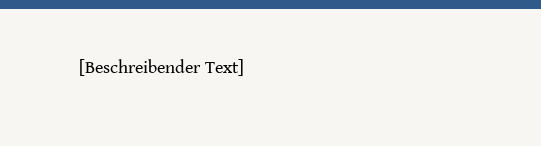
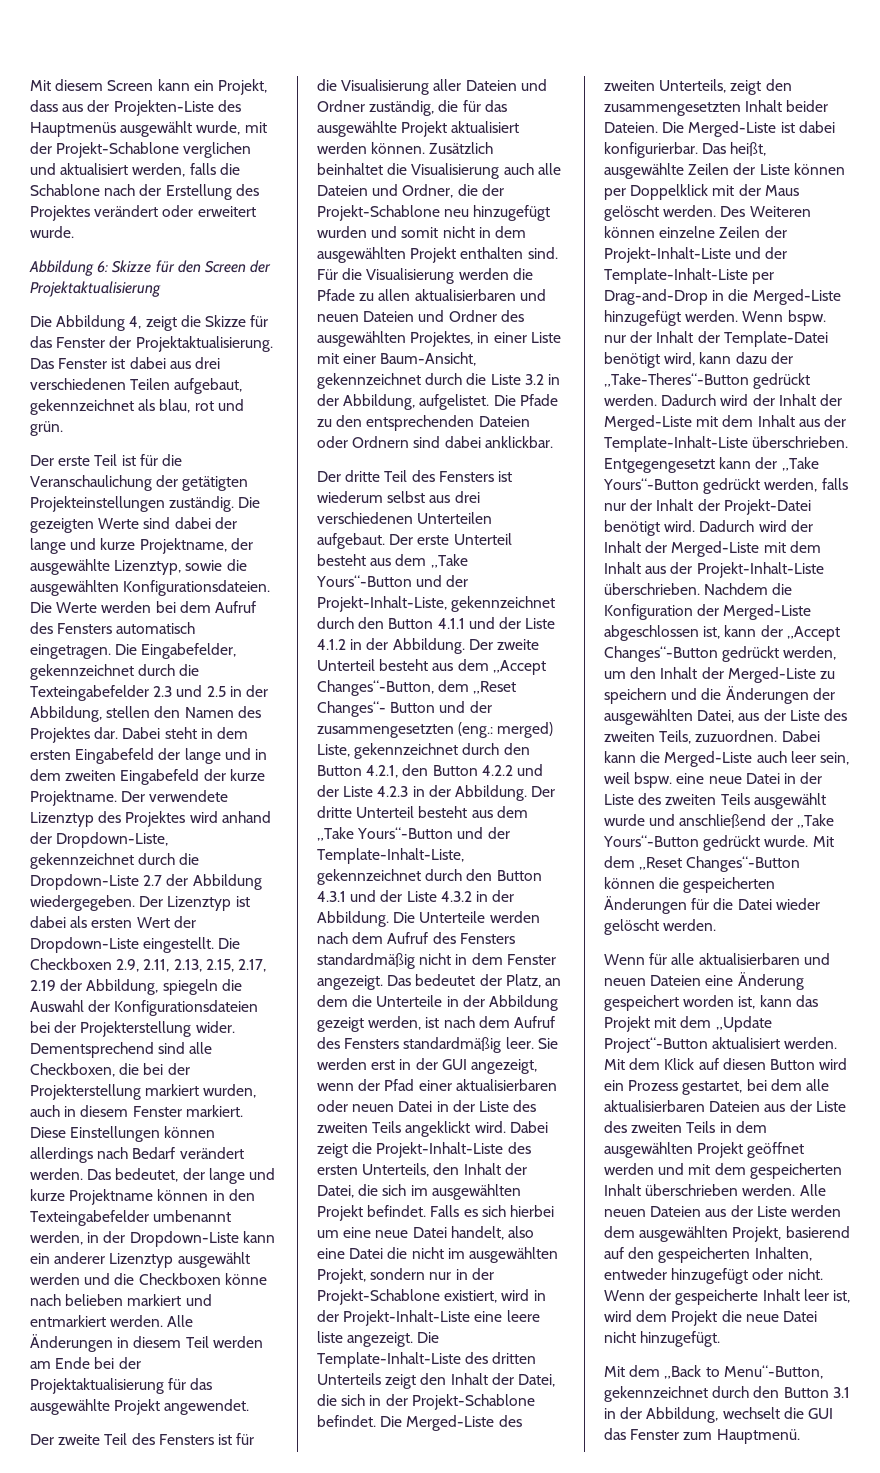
- [Beschreibender Text]
+ Mit diesem Screen kann ein Projekt, dass aus der Projekten-Liste des Hauptmenüs ausgewählt wurde, mit der Projekt-Schablone verglichen und aktualisiert werden, falls die Schablone nach der Erstellung des Projektes verändert oder erweitert wurde.
+ Abbildung 6: Skizze für den Screen der Projektaktualisierung
+ Die Abbildung 4, zeigt die Skizze für das Fenster der Projektaktualisierung. Das Fenster ist dabei aus drei verschiedenen Teilen aufgebaut, gekennzeichnet als blau, rot und grün.
+ Der erste Teil ist für die Veranschaulichung der getätigten Projekteinstellungen zuständig. Die gezeigten Werte sind dabei der lange und kurze Projektname, der ausgewählte Lizenztyp, sowie die ausgewählten Konfigurationsdateien. Die Werte werden bei dem Aufruf des Fensters automatisch eingetragen. Die Eingabefelder, gekennzeichnet durch die Texteingabefelder 2.3 und 2.5 in der Abbildung, stellen den Namen des Projektes dar. Dabei steht in dem ersten Eingabefeld der lange und in dem zweiten Eingabefeld der kurze Projektname. Der verwendete Lizenztyp des Projektes wird anhand der Dropdown-Liste, gekennzeichnet durch die Dropdown-Liste 2.7 der Abbildung wiedergegeben. Der Lizenztyp ist dabei als ersten Wert der Dropdown-Liste eingestellt. Die Checkboxen 2.9, 2.11, 2.13, 2.15, 2.17, 2.19 der Abbildung, spiegeln die Auswahl der Konfigurationsdateien bei der Projekterstellung wider. Dementsprechend sind alle Checkboxen, die bei der Projekterstellung markiert wurden, auch in diesem Fenster markiert. Diese Einstellungen können allerdings nach Bedarf verändert werden. Das bedeutet, der lange und kurze Projektname können in den Texteingabefelder umbenannt werden, in der Dropdown-Liste kann ein anderer Lizenztyp ausgewählt werden und die Checkboxen könne nach belieben markiert und entmarkiert werden. Alle Änderungen in diesem Teil werden am Ende bei der Projektaktualisierung für das ausgewählte Projekt angewendet.
+ Der zweite Teil des Fensters ist für die Visualisierung aller Dateien und Ordner zuständig, die für das ausgewählte Projekt aktualisiert werden können. Zusätzlich beinhaltet die Visualisierung auch alle Dateien und Ordner, die der Projekt-Schablone neu hinzugefügt wurden und somit nicht in dem ausgewählten Projekt enthalten sind. Für die Visualisierung werden die Pfade zu allen aktualisierbaren und neuen Dateien und Ordner des ausgewählten Projektes, in einer Liste mit einer Baum-Ansicht, gekennzeichnet durch die Liste 3.2 in der Abbildung, aufgelistet. Die Pfade zu den entsprechenden Dateien oder Ordnern sind dabei anklickbar.
+ Der dritte Teil des Fensters ist wiederum selbst aus drei verschiedenen Unterteilen aufgebaut. Der erste Unterteil besteht aus dem „Take Yours“-Button und der Projekt-Inhalt-Liste, gekennzeichnet durch den Button 4.1.1 und der Liste 4.1.2 in der Abbildung. Der zweite Unterteil besteht aus dem „Accept Changes“-Button, dem „Reset Changes“- Button und der zusammengesetzten (eng.: merged) Liste, gekennzeichnet durch den Button 4.2.1, den Button 4.2.2 und der Liste 4.2.3 in der Abbildung. Der dritte Unterteil besteht aus dem „Take Yours“-Button und der Template-Inhalt-Liste, gekennzeichnet durch den Button 4.3.1 und der Liste 4.3.2 in der Abbildung. Die Unterteile werden nach dem Aufruf des Fensters standardmäßig nicht in dem Fenster angezeigt. Das bedeutet der Platz, an dem die Unterteile in der Abbildung gezeigt werden, ist nach dem Aufruf des Fensters standardmäßig leer. Sie werden erst in der GUI angezeigt, wenn der Pfad einer aktualisierbaren oder neuen Datei in der Liste des zweiten Teils angeklickt wird. Dabei zeigt die Projekt-Inhalt-Liste des ersten Unterteils, den Inhalt der Datei, die sich im ausgewählten Projekt befindet. Falls es sich hierbei um eine neue Datei handelt, also eine Datei die nicht im ausgewählten Projekt, sondern nur in der Projekt-Schablone existiert, wird in der Projekt-Inhalt-Liste eine leere liste angezeigt. Die Template-Inhalt-Liste des dritten Unterteils zeigt den Inhalt der Datei, die sich in der Projekt-Schablone befindet. Die Merged-Liste des zweiten Unterteils, zeigt den zusammengesetzten Inhalt beider Dateien. Die Merged-Liste ist dabei konfigurierbar. Das heißt, ausgewählte Zeilen der Liste können per Doppelklick mit der Maus gelöscht werden. Des Weiteren können einzelne Zeilen der Projekt-Inhalt-Liste und der Template-Inhalt-Liste per Drag-and-Drop in die Merged-Liste hinzugefügt werden. Wenn bspw. nur der Inhalt der Template-Datei benötigt wird, kann dazu der „Take-Theres“-Button gedrückt werden. Dadurch wird der Inhalt der Merged-Liste mit dem Inhalt aus der Template-Inhalt-Liste überschrieben. Entgegengesetzt kann der „Take Yours“-Button gedrückt werden, falls nur der Inhalt der Projekt-Datei benötigt wird. Dadurch wird der Inhalt der Merged-Liste mit dem Inhalt aus der Projekt-Inhalt-Liste überschrieben. Nachdem die Konfiguration der Merged-Liste abgeschlossen ist, kann der „Accept Changes“-Button gedrückt werden, um den Inhalt der Merged-Liste zu speichern und die Änderungen der ausgewählten Datei, aus der Liste des zweiten Teils, zuzuordnen. Dabei kann die Merged-Liste auch leer sein, weil bspw. eine neue Datei in der Liste des zweiten Teils ausgewählt wurde und anschließend der „Take Yours“-Button gedrückt wurde. Mit dem „Reset Changes“-Button können die gespeicherten Änderungen für die Datei wieder gelöscht werden.
+ Wenn für alle aktualisierbaren und neuen Dateien eine Änderung gespeichert worden ist, kann das Projekt mit dem „Update Project“-Button aktualisiert werden. Mit dem Klick auf diesen Button wird ein Prozess gestartet, bei dem alle aktualisierbaren Dateien aus der Liste des zweiten Teils in dem ausgewählten Projekt geöffnet werden und mit dem gespeicherten Inhalt überschrieben werden. Alle neuen Dateien aus der Liste werden dem ausgewählten Projekt, basierend auf den gespeicherten Inhalten, entweder hinzugefügt oder nicht. Wenn der gespeicherte Inhalt leer ist, wird dem Projekt die neue Datei nicht hinzugefügt.
+ Mit dem „Back to Menu“-Button, gekennzeichnet durch den Button 3.1 in der Abbildung, wechselt die GUI das Fenster zum Hauptmenü.

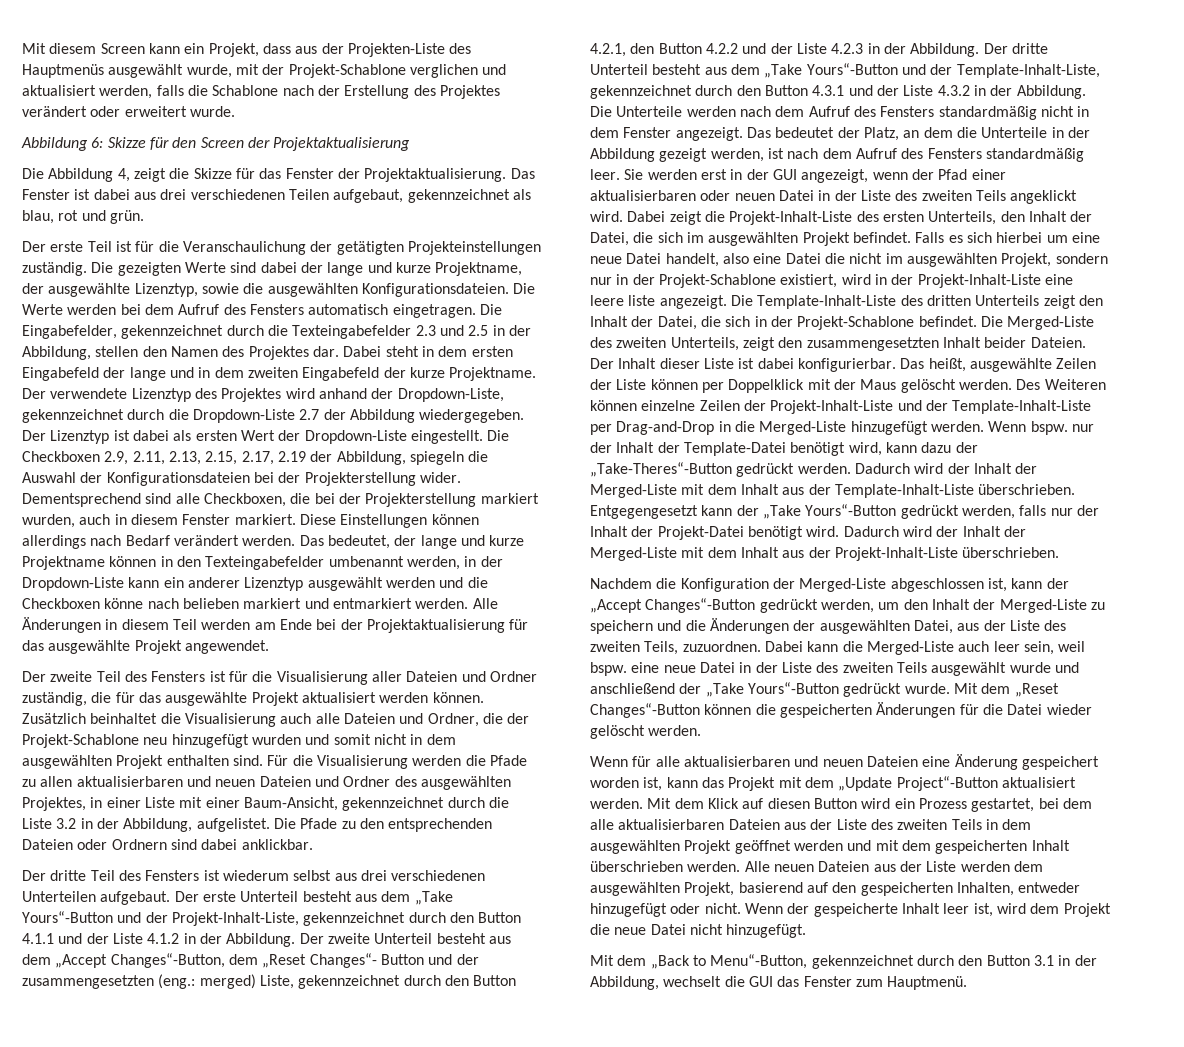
- Die Merged-Liste ist dabei konfigurierbar.
+ Der Inhalt dieser Liste ist dabei konfigurierbar.
- Dadurch wird der Inhalt der Merged-Liste mit dem Inhalt aus der Projekt-Inhalt-Liste überschrieben. Nachdem die Konfiguration der Merged-Liste abgeschlossen ist, kann der „Accept Changes“-Button gedrückt werden, um den Inhalt der Merged-Liste zu speichern und die Änderungen der ausgewählten Datei, aus der Liste des zweiten Teils, zuzuordnen.
+ Dadurch wird der Inhalt der Merged-Liste mit dem Inhalt aus der Projekt-Inhalt-Liste überschrieben.
+ Nachdem die Konfiguration der Merged-Liste abgeschlossen ist, kann der „Accept Changes“-Button gedrückt werden, um den Inhalt der Merged-Liste zu speichern und die Änderungen der ausgewählten Datei, aus der Liste des zweiten Teils, zuzuordnen.

